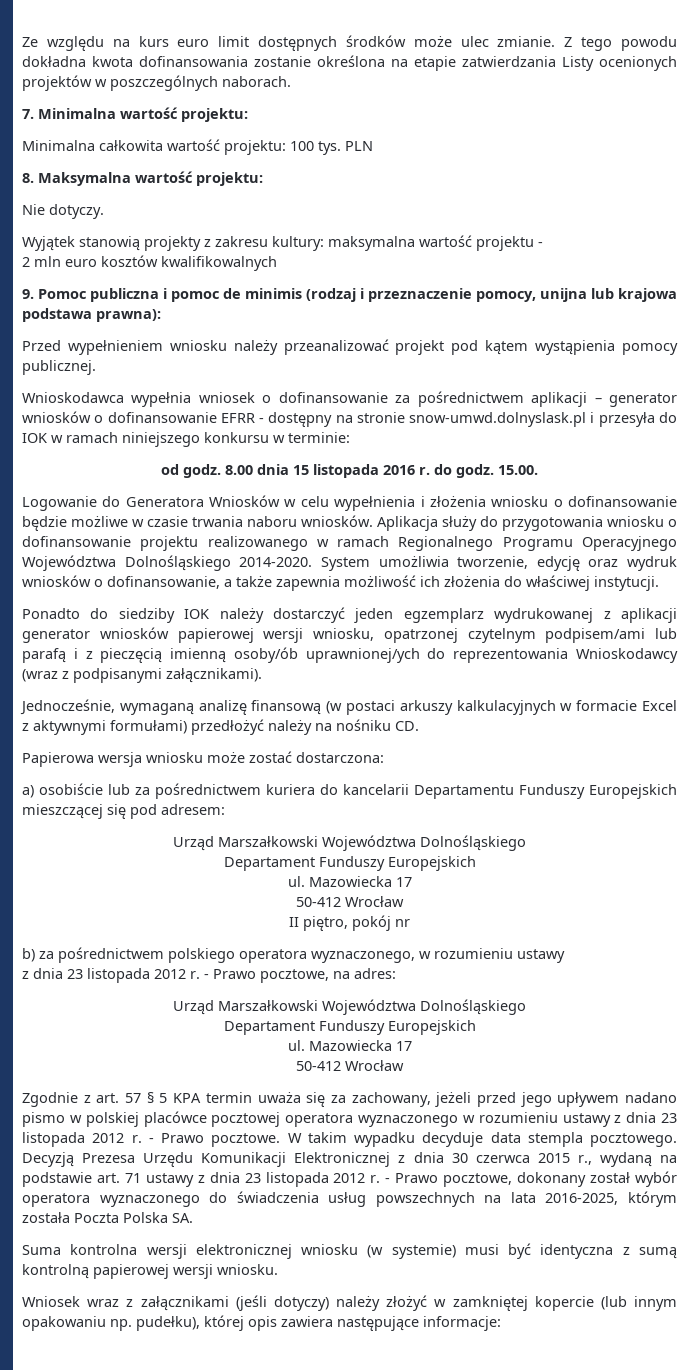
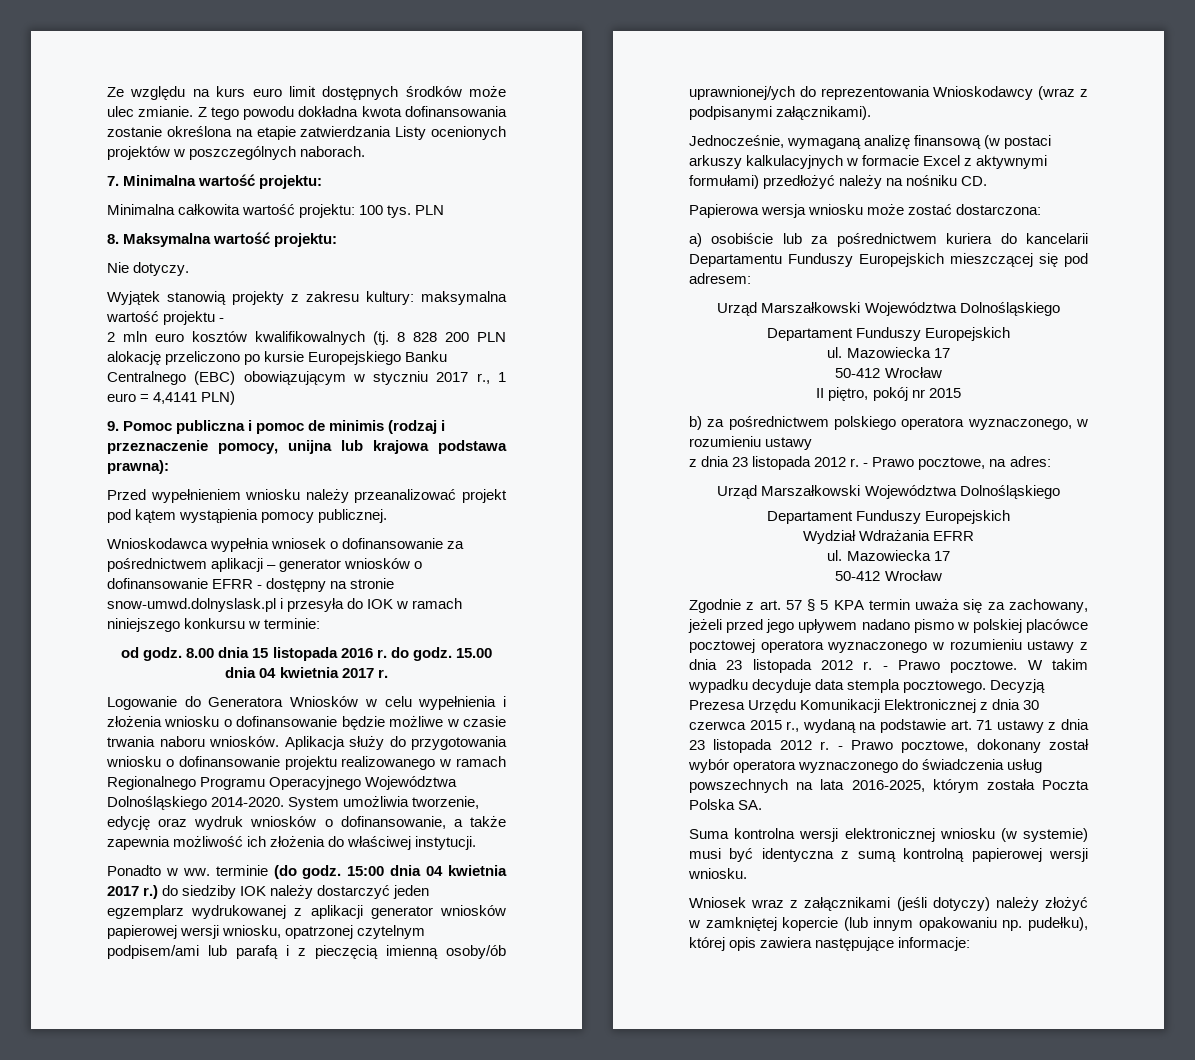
- 2 mln euro kosztów kwalifikowalnych
+ 2 mln euro kosztów kwalifikowalnych (tj. 8 828 200 PLN alokację przeliczono po kursie Europejskiego Banku Centralnego (EBC) obowiązującym w styczniu 2017 r., 1 euro = 4,4141 PLN)
- 15.00.
+ 15.00 dnia 04 kwietnia 2017 r.
- Ponadto do siedziby IOK należy dostarczyć jeden egzemplarz wydrukowanej z aplikacji generator wniosków papierowej wersji wniosku, opatrzonej czytelnym podpisem/ami lub parafą i z pieczęcią imienną osoby/ób uprawnionej/ych do reprezentowania Wnioskodawcy (wraz z podpisanymi załącznikami).
+ Ponadto w ww. terminie (do godz. 15:00 dnia 04 kwietnia 2017 r.) do siedziby IOK należy dostarczyć jeden egzemplarz wydrukowanej z aplikacji generator wniosków papierowej wersji wniosku, opatrzonej czytelnym podpisem/ami lub parafą i z pieczęcią imienną osoby/ób uprawnionej/ych do reprezentowania Wnioskodawcy (wraz z podpisanymi załącznikami).
- II piętro, pokój nr
+ II piętro, pokój nr 2015
+ Wydział Wdrażania EFRR

